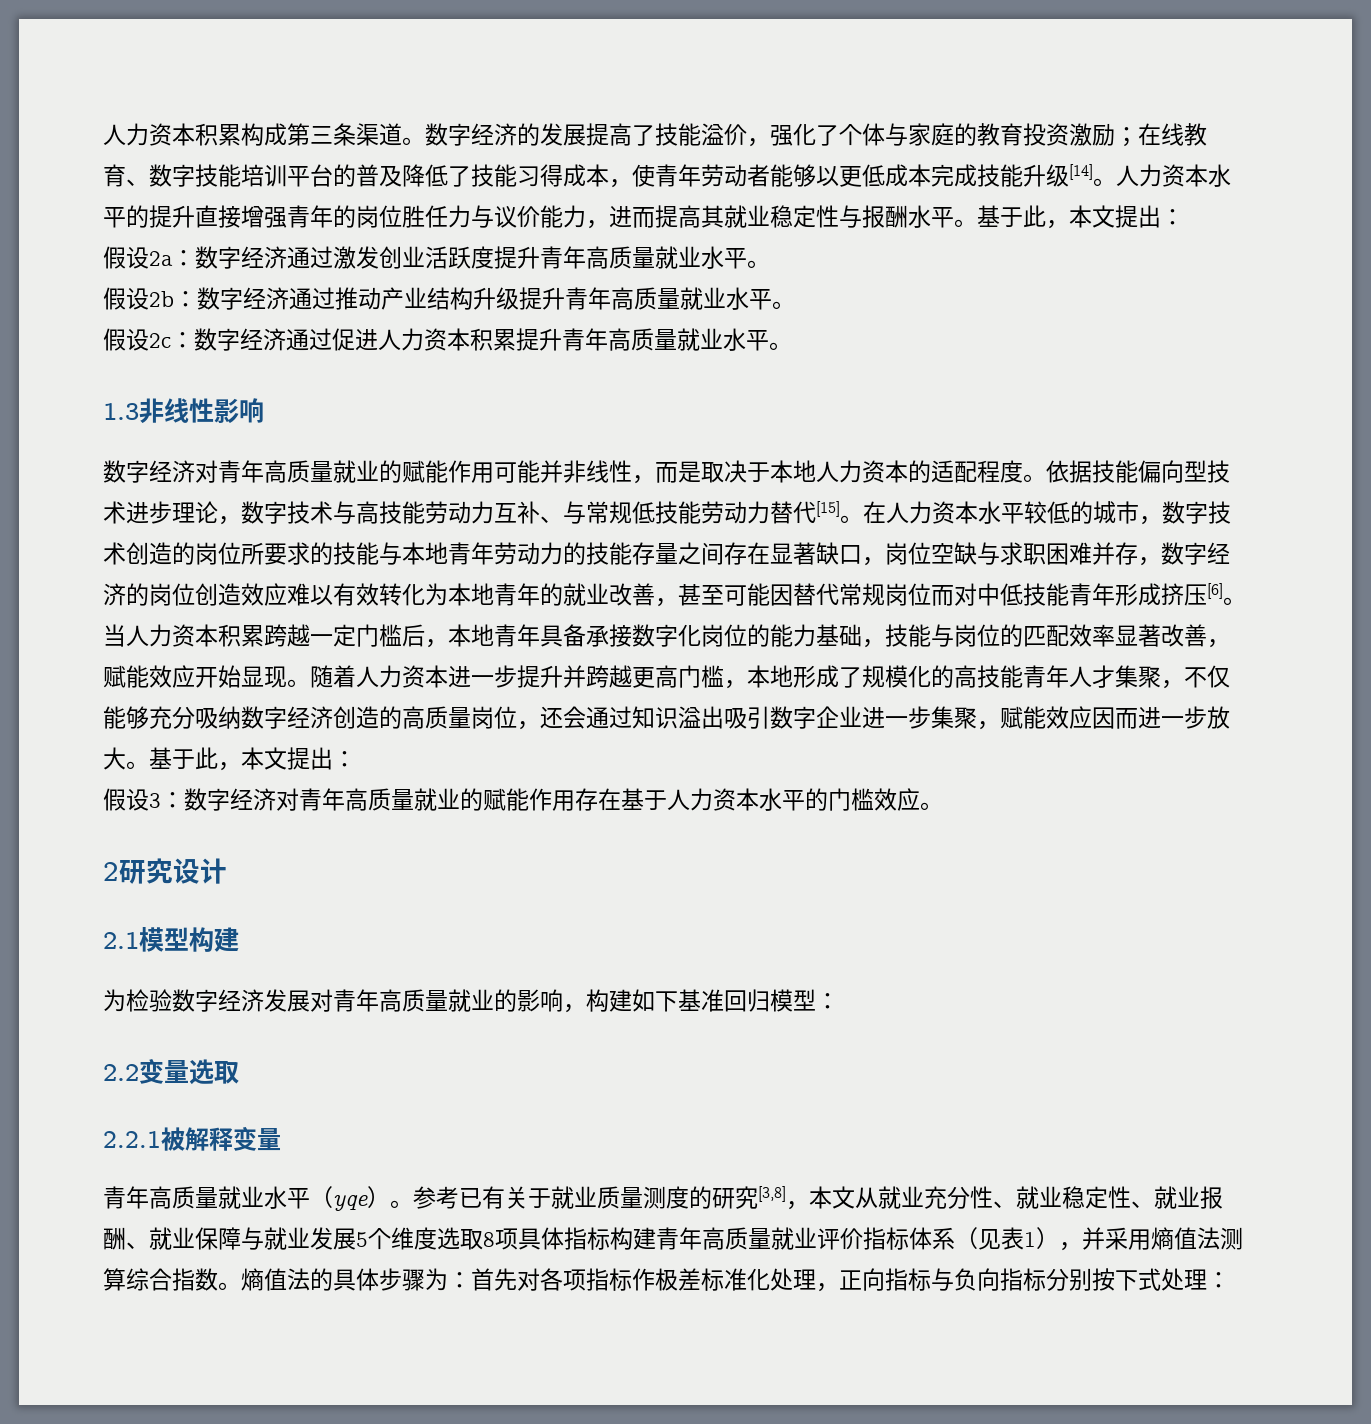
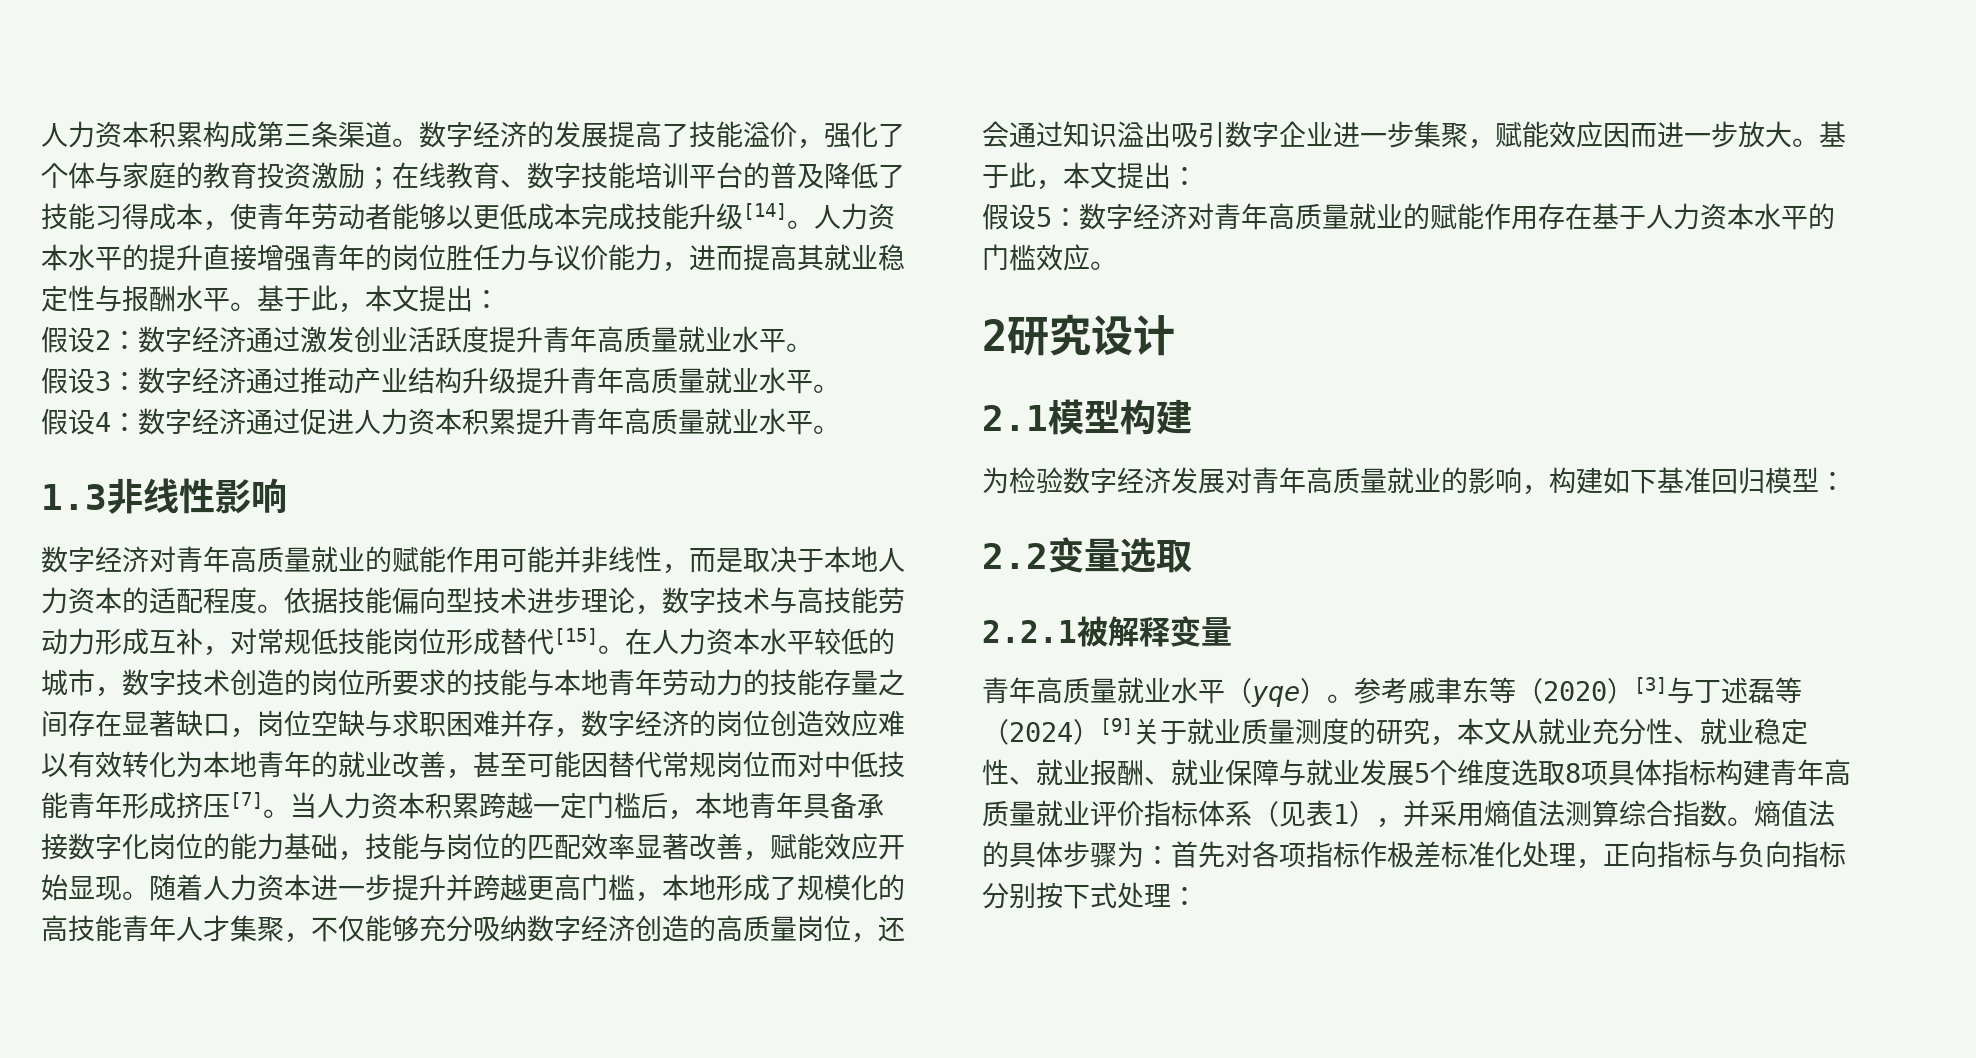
- 假设2a：数字经济通过激发创业活跃度提升青年高质量就业水平。
+ 假设2：数字经济通过激发创业活跃度提升青年高质量就业水平。
- 假设2b：数字经济通过推动产业结构升级提升青年高质量就业水平。
+ 假设3：数字经济通过推动产业结构升级提升青年高质量就业水平。
- 假设2c：数字经济通过促进人力资本积累提升青年高质量就业水平。
+ 假设4：数字经济通过促进人力资本积累提升青年高质量就业水平。
- 依据技能偏向型技术进步理论，数字技术与高技能劳动力互补、与常规低技能劳动力替代[15]。
+ 依据技能偏向型技术进步理论，数字技术与高技能劳动力形成互补，对常规低技能岗位形成替代[15]。
- 在人力资本水平较低的城市，数字技术创造的岗位所要求的技能与本地青年劳动力的技能存量之间存在显著缺口，岗位空缺与求职困难并存，数字经济的岗位创造效应难以有效转化为本地青年的就业改善，甚至可能因替代常规岗位而对中低技能青年形成挤压[6]。
+ 在人力资本水平较低的城市，数字技术创造的岗位所要求的技能与本地青年劳动力的技能存量之间存在显著缺口，岗位空缺与求职困难并存，数字经济的岗位创造效应难以有效转化为本地青年的就业改善，甚至可能因替代常规岗位而对中低技能青年形成挤压[7]。
- 假设3：数字经济对青年高质量就业的赋能作用存在基于人力资本水平的门槛效应。
+ 假设5：数字经济对青年高质量就业的赋能作用存在基于人力资本水平的门槛效应。
- 参考已有关于就业质量测度的研究[3,8]，本文从就业充分性、就业稳定性、就业报酬、就业保障与就业发展5个维度选取8项具体指标构建青年高质量就业评价指标体系（见表1），并采用熵值法测算综合指数。
+ 参考戚聿东等（2020）[3]与丁述磊等（2024）[9]关于就业质量测度的研究，本文从就业充分性、就业稳定性、就业报酬、就业保障与就业发展5个维度选取8项具体指标构建青年高质量就业评价指标体系（见表1），并采用熵值法测算综合指数。

